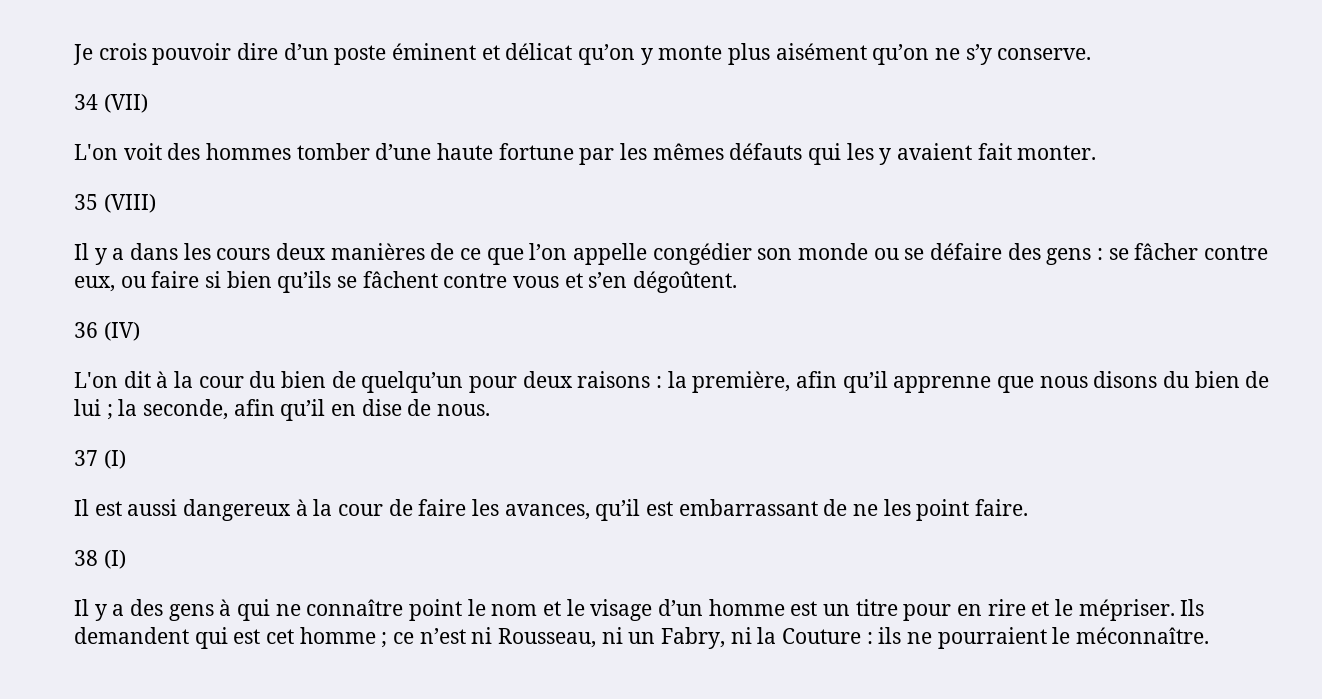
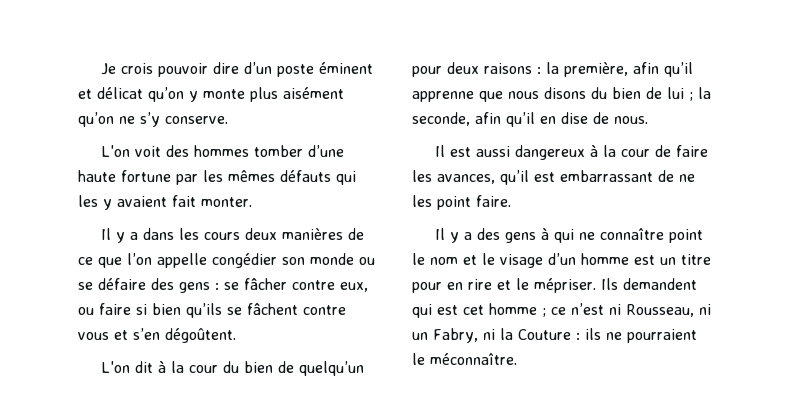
- 34 (VII)
- 35 (VIII)
- 36 (IV)
- 37 (I)
- 38 (I)

